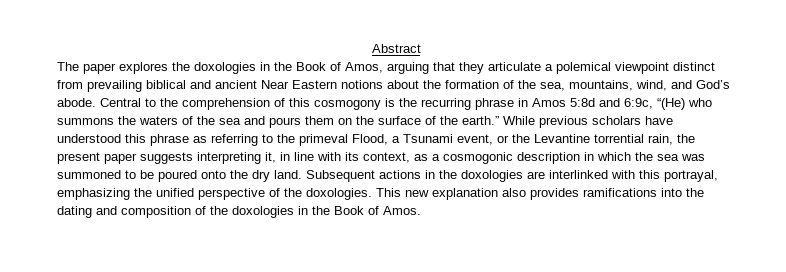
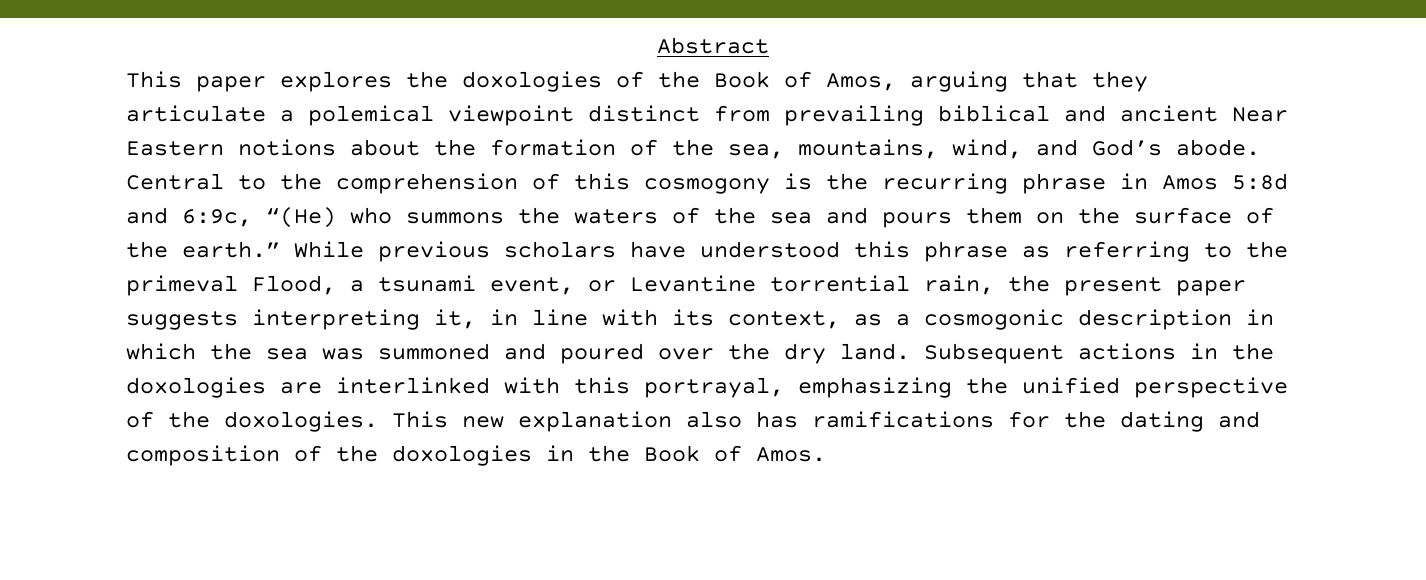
- The paper explores the doxologies in the Book of Amos, arguing that they articulate a polemical viewpoint distinct from prevailing biblical and ancient Near Eastern notions about the formation of the sea, mountains, wind, and God’s abode.
+ This paper explores the doxologies of the Book of Amos, arguing that they articulate a polemical viewpoint distinct from prevailing biblical and ancient Near Eastern notions about the formation of the sea, mountains, wind, and God’s abode.
- While previous scholars have understood this phrase as referring to the primeval Flood, a Tsunami event, or the Levantine torrential rain, the present paper suggests interpreting it, in line with its context, as a cosmogonic description in which the sea was summoned to be poured onto the dry land.
+ While previous scholars have understood this phrase as referring to the primeval Flood, a tsunami event, or Levantine torrential rain, the present paper suggests interpreting it, in line with its context, as a cosmogonic description in which the sea was summoned and poured over the dry land.
- This new explanation also provides ramifications into the dating and composition of the doxologies in the Book of Amos.
+ This new explanation also has ramifications for the dating and composition of the doxologies in the Book of Amos.

